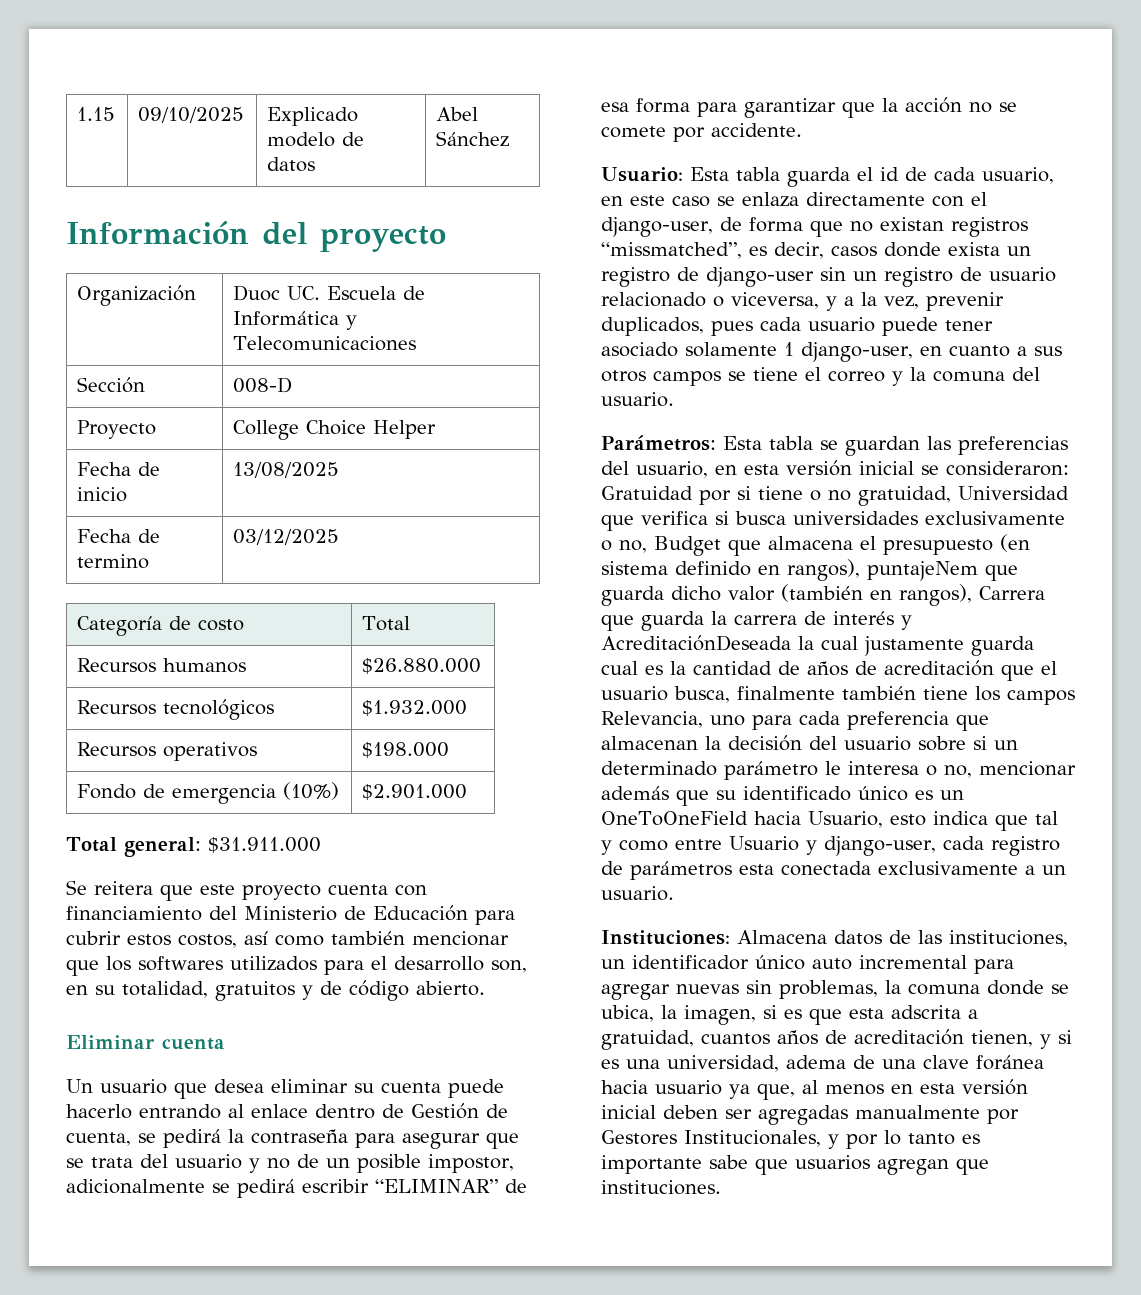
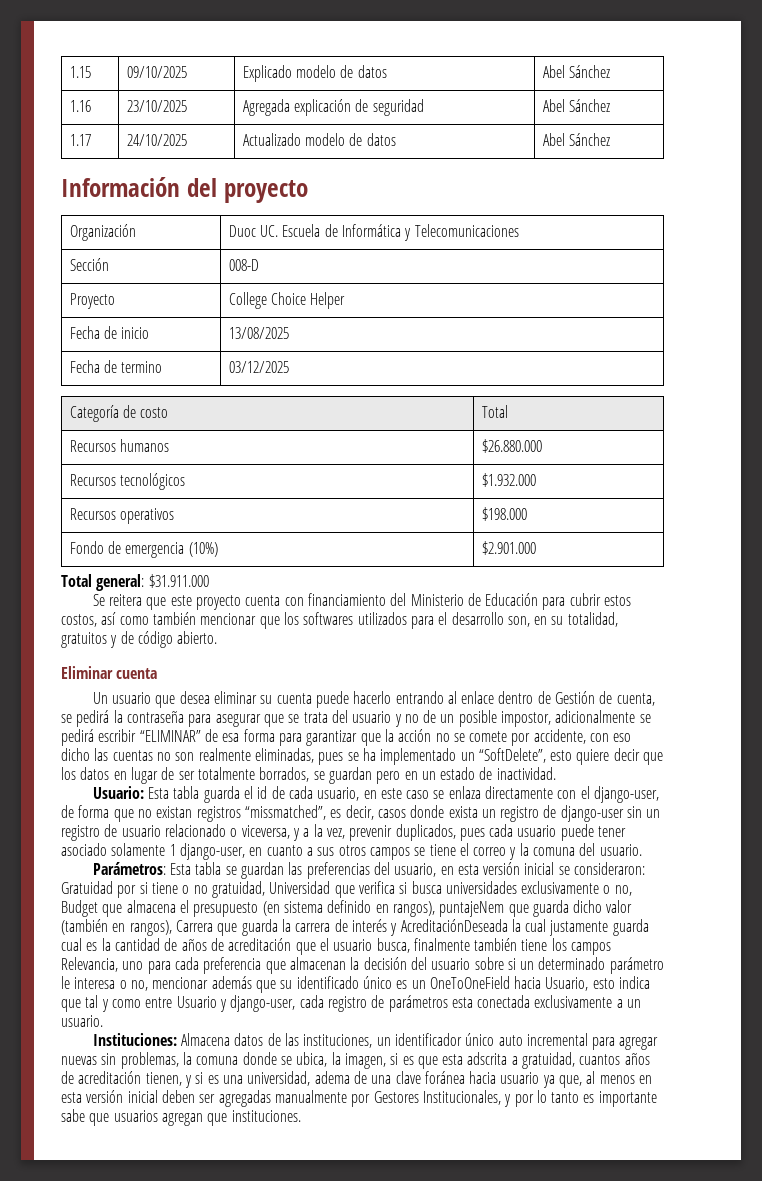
+ 1.16 | 23/10/2025 | Agregada explicación de seguridad | Abel Sánchez
+ 1.17 | 24/10/2025 | Actualizado modelo de datos | Abel Sánchez
- Un usuario que desea eliminar su cuenta puede hacerlo entrando al enlace dentro de Gestión de cuenta, se pedirá la contraseña para asegurar que se trata del usuario y no de un posible impostor, adicionalmente se pedirá escribir “ELIMINAR” de esa forma para garantizar que la acción no se comete por accidente.
+ Un usuario que desea eliminar su cuenta puede hacerlo entrando al enlace dentro de Gestión de cuenta, se pedirá la contraseña para asegurar que se trata del usuario y no de un posible impostor, adicionalmente se pedirá escribir “ELIMINAR” de esa forma para garantizar que la acción no se comete por accidente, con eso dicho las cuentas no son realmente eliminadas, pues se ha implementado un “SoftDelete”, esto quiere decir que los datos en lugar de ser totalmente borrados, se guardan pero en un estado de inactividad.

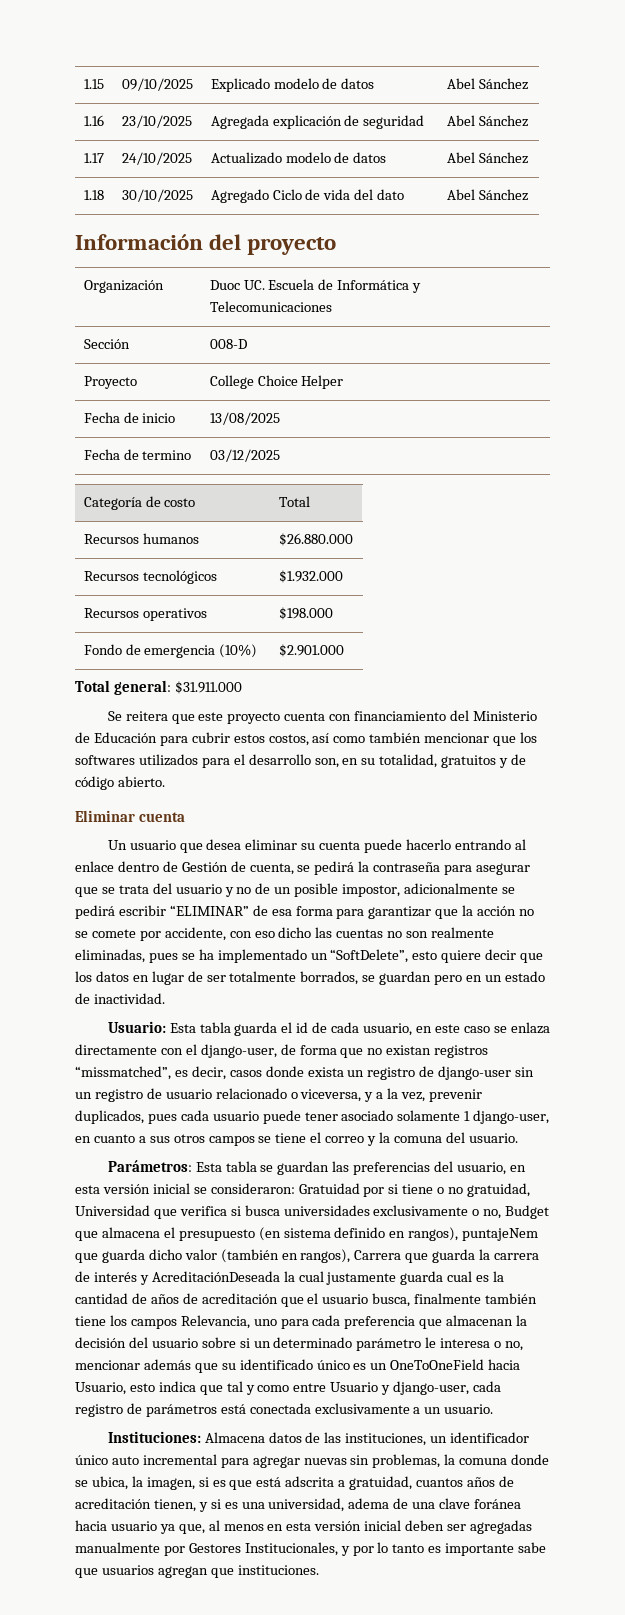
+ 1.18 | 30/10/2025 | Agregado Ciclo de vida del dato | Abel Sánchez
- Gratuidad por si tiene o no gratuidad, Universidad que verifica si busca universidades exclusivamente o no, Budget que almacena el presupuesto (en sistema definido en rangos), puntajeNem que guarda dicho valor (también en rangos), Carrera que guarda la carrera de interés y AcreditaciónDeseada la cual justamente guarda cual es la cantidad de años de acreditación que el usuario busca, finalmente también tiene los campos Relevancia, uno para cada preferencia que almacenan la decisión del usuario sobre si un determinado parámetro le interesa o no, mencionar además que su identificado único es un OneToOneField hacia Usuario, esto indica que tal y como entre Usuario y django-user, cada registro de parámetros esta conectada exclusivamente a un usuario.
+ Gratuidad por si tiene o no gratuidad, Universidad que verifica si busca universidades exclusivamente o no, Budget que almacena el presupuesto (en sistema definido en rangos), puntajeNem que guarda dicho valor (también en rangos), Carrera que guarda la carrera de interés y AcreditaciónDeseada la cual justamente guarda cual es la cantidad de años de acreditación que el usuario busca, finalmente también tiene los campos Relevancia, uno para cada preferencia que almacenan la decisión del usuario sobre si un determinado parámetro le interesa o no, mencionar además que su identificado único es un OneToOneField hacia Usuario, esto indica que tal y como entre Usuario y django-user, cada registro de parámetros está conectada exclusivamente a un usuario.
- Almacena datos de las instituciones, un identificador único auto incremental para agregar nuevas sin problemas, la comuna donde se ubica, la imagen, si es que esta adscrita a gratuidad, cuantos años de acreditación tienen, y si es una universidad, adema de una clave foránea hacia usuario ya que, al menos en esta versión inicial deben ser agregadas manualmente por Gestores Institucionales, y por lo tanto es importante sabe que usuarios agregan que instituciones.
+ Almacena datos de las instituciones, un identificador único auto incremental para agregar nuevas sin problemas, la comuna donde se ubica, la imagen, si es que está adscrita a gratuidad, cuantos años de acreditación tienen, y si es una universidad, adema de una clave foránea hacia usuario ya que, al menos en esta versión inicial deben ser agregadas manualmente por Gestores Institucionales, y por lo tanto es importante sabe que usuarios agregan que instituciones.

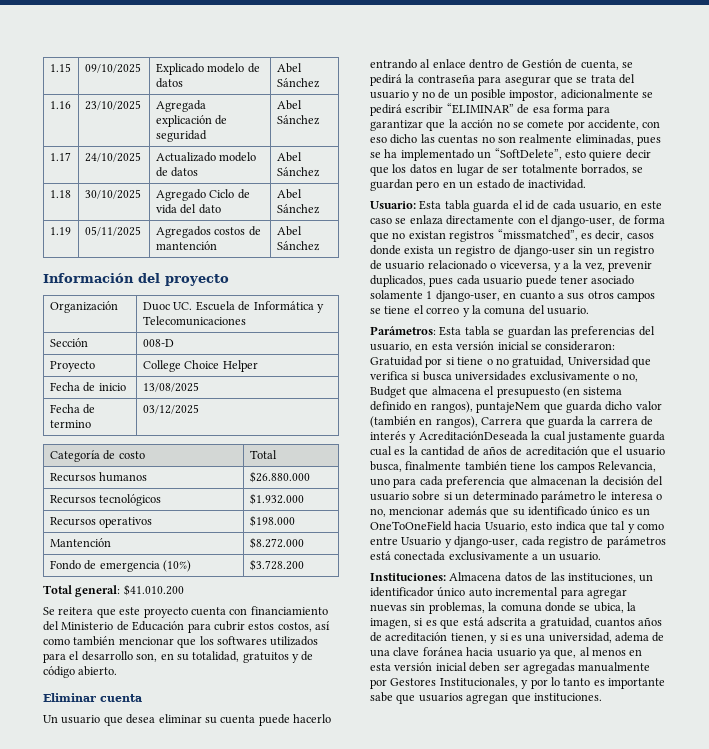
+ 1.19 | 05/11/2025 | Agregados costos de mantención | Abel Sánchez
+ Mantención | $8.272.000
- Fondo de emergencia (10%) | $2.901.000
+ Fondo de emergencia (10%) | $3.728.200
- Total general: $31.911.000
+ Total general: $41.010.200

